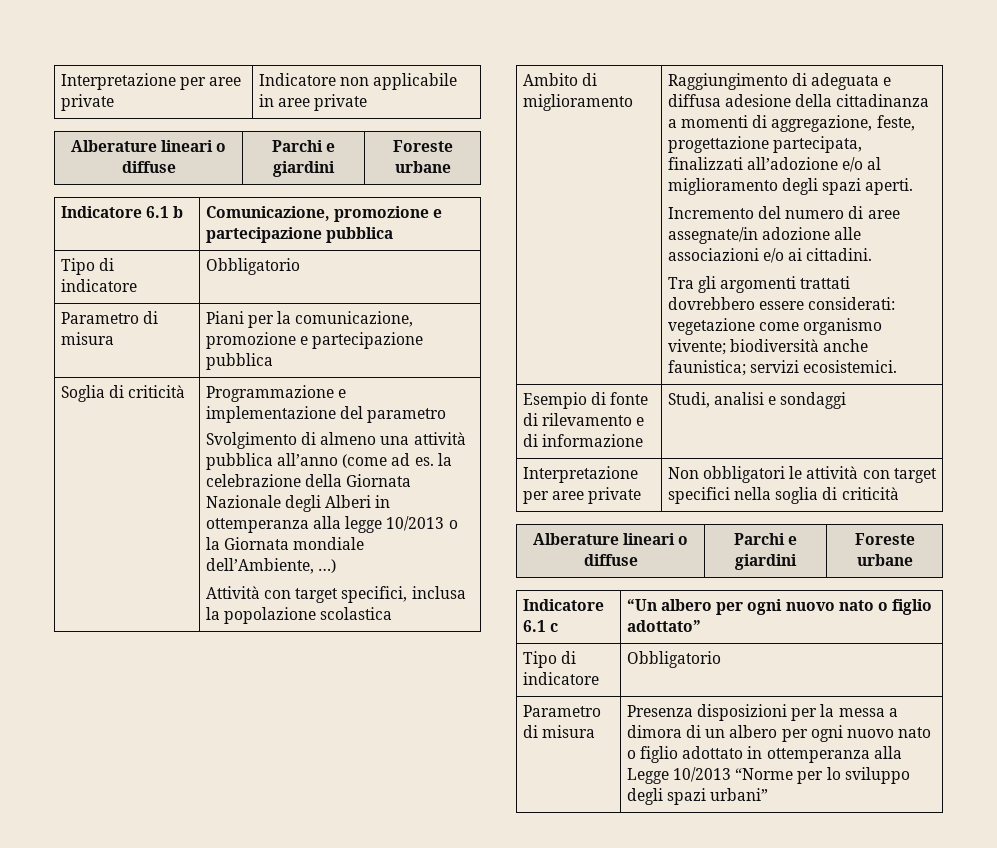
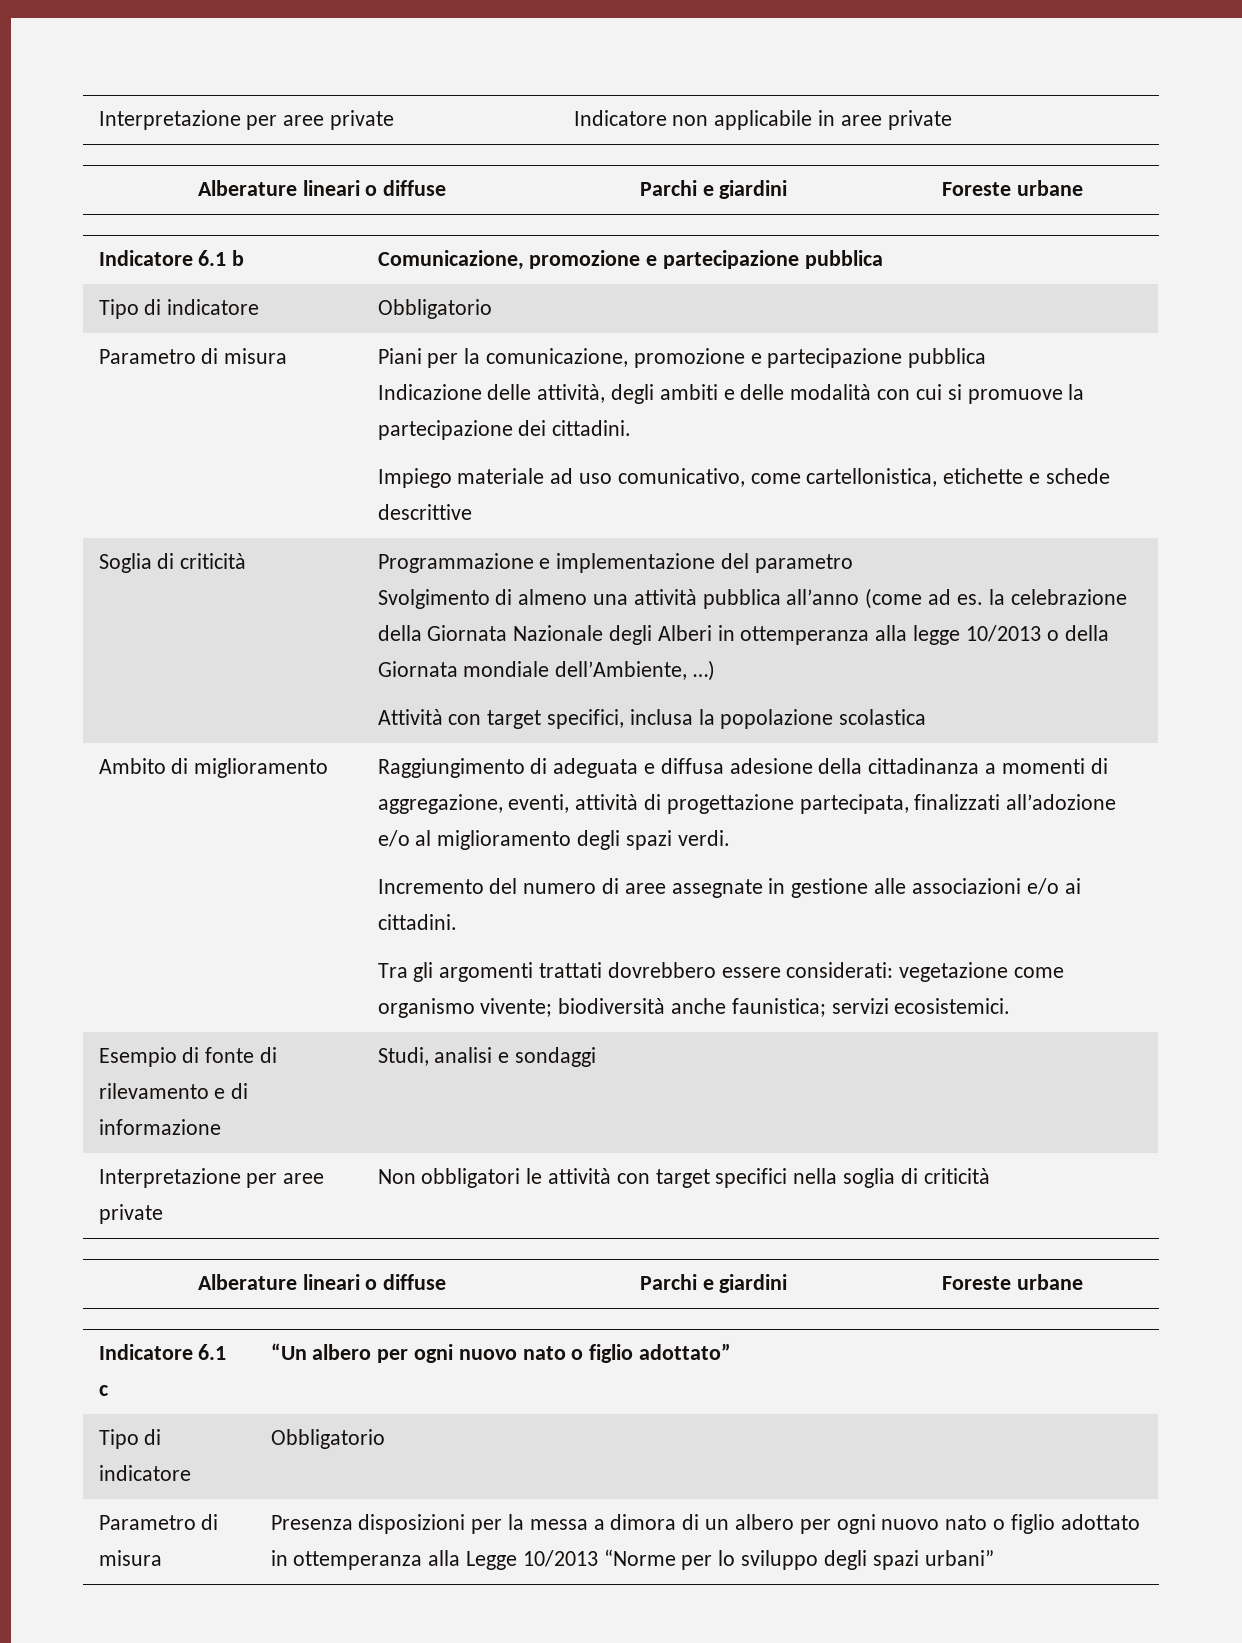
  Parametro di misura | Piani per la comunicazione, promozione e partecipazione pubblica
+ Indicazione delle attività, degli ambiti e delle modalità con cui si promuove la partecipazione dei cittadini.
+ Impiego materiale ad uso comunicativo, come cartellonistica, etichette e schede descrittive
- Svolgimento di almeno una attività pubblica all’anno (come ad es. la celebrazione della Giornata Nazionale degli Alberi in ottemperanza alla legge 10/2013 o la Giornata mondiale dell’Ambiente, …)
+ Svolgimento di almeno una attività pubblica all’anno (come ad es. la celebrazione della Giornata Nazionale degli Alberi in ottemperanza alla legge 10/2013 o della Giornata mondiale dell’Ambiente, …)
- Raggiungimento di adeguata e diffusa adesione della cittadinanza a momenti di aggregazione, feste, progettazione partecipata, finalizzati all’adozione e/o al miglioramento degli spazi aperti.
+ Raggiungimento di adeguata e diffusa adesione della cittadinanza a momenti di aggregazione, eventi, attività di progettazione partecipata, finalizzati all’adozione e/o al miglioramento degli spazi verdi.
- Incremento del numero di aree assegnate/in adozione alle associazioni e/o ai cittadini.
+ Incremento del numero di aree assegnate in gestione alle associazioni e/o ai cittadini.

